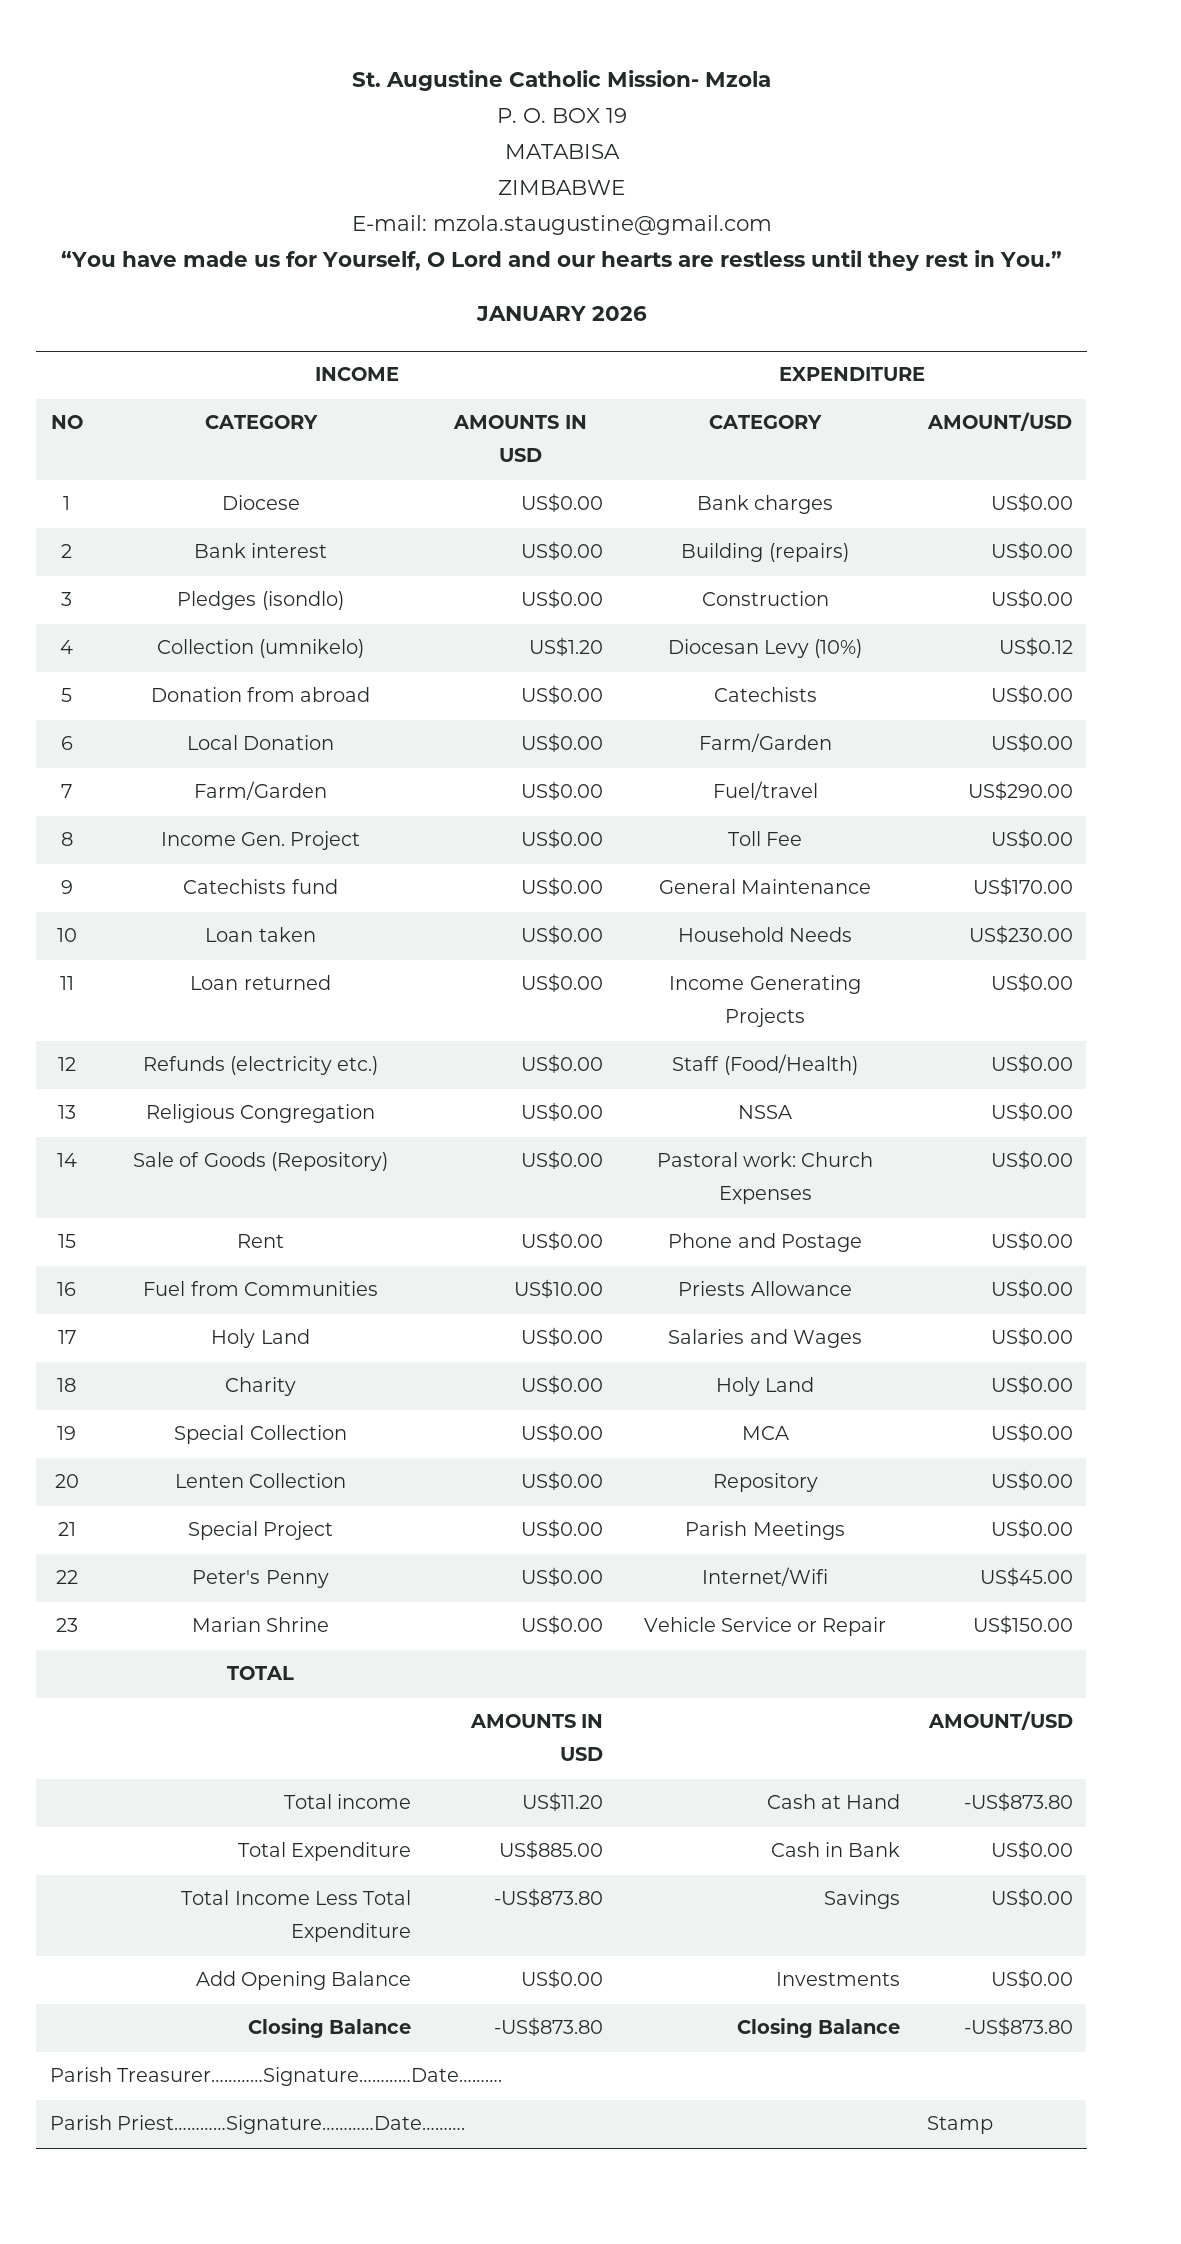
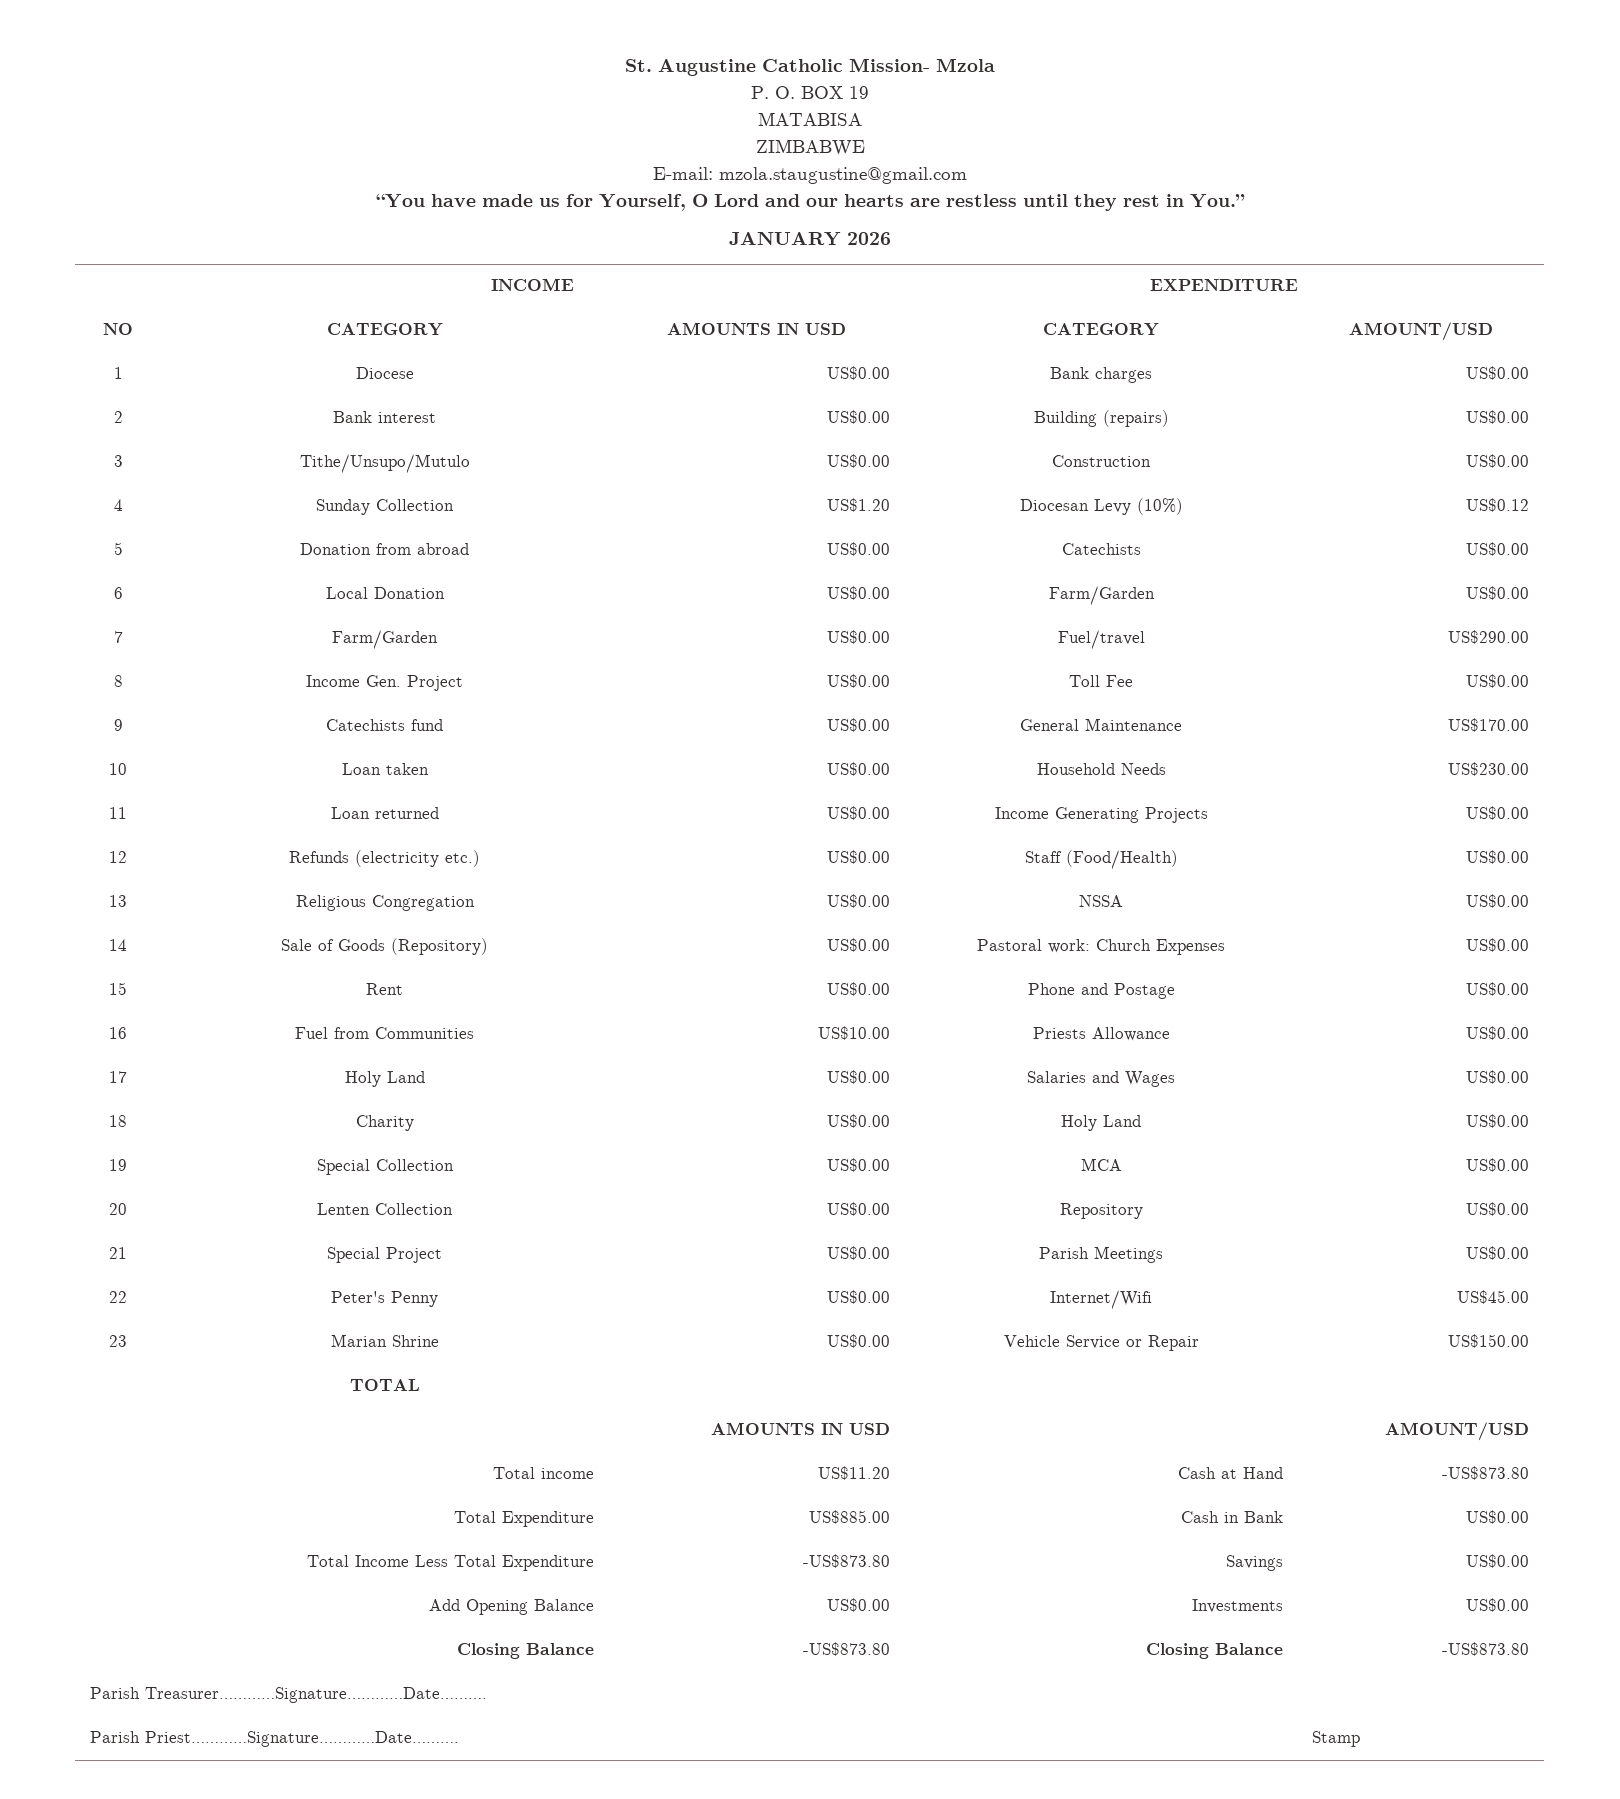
- 3 | Pledges (isondlo) | US$0.00 | Construction | US$0.00
+ 3 | Tithe/Unsupo/Mutulo | US$0.00 | Construction | US$0.00
- 4 | Collection (umnikelo) | US$1.20 | Diocesan Levy (10%) | US$0.12
+ 4 | Sunday Collection | US$1.20 | Diocesan Levy (10%) | US$0.12

